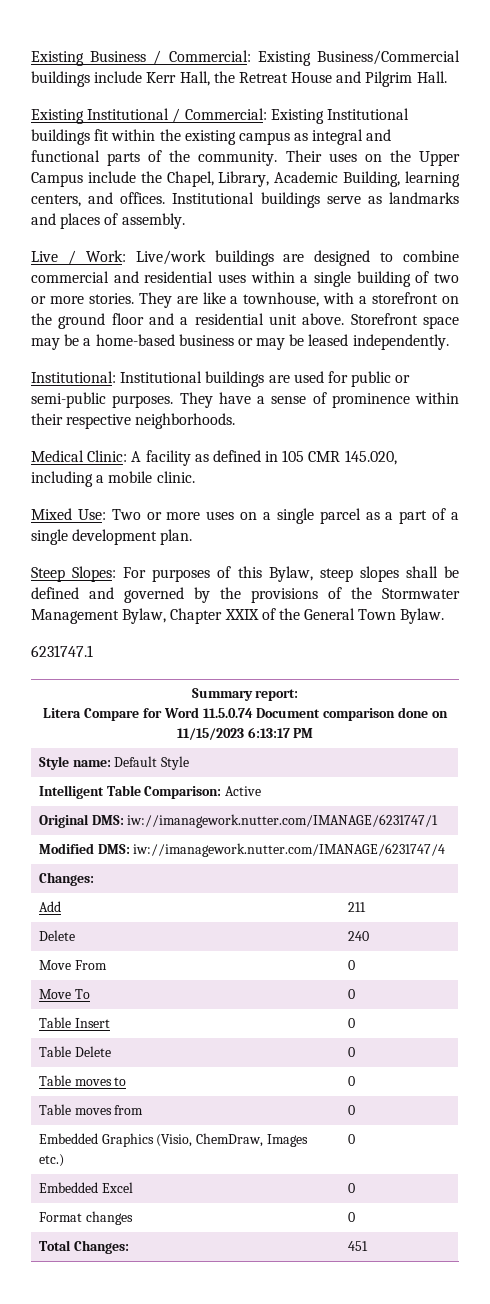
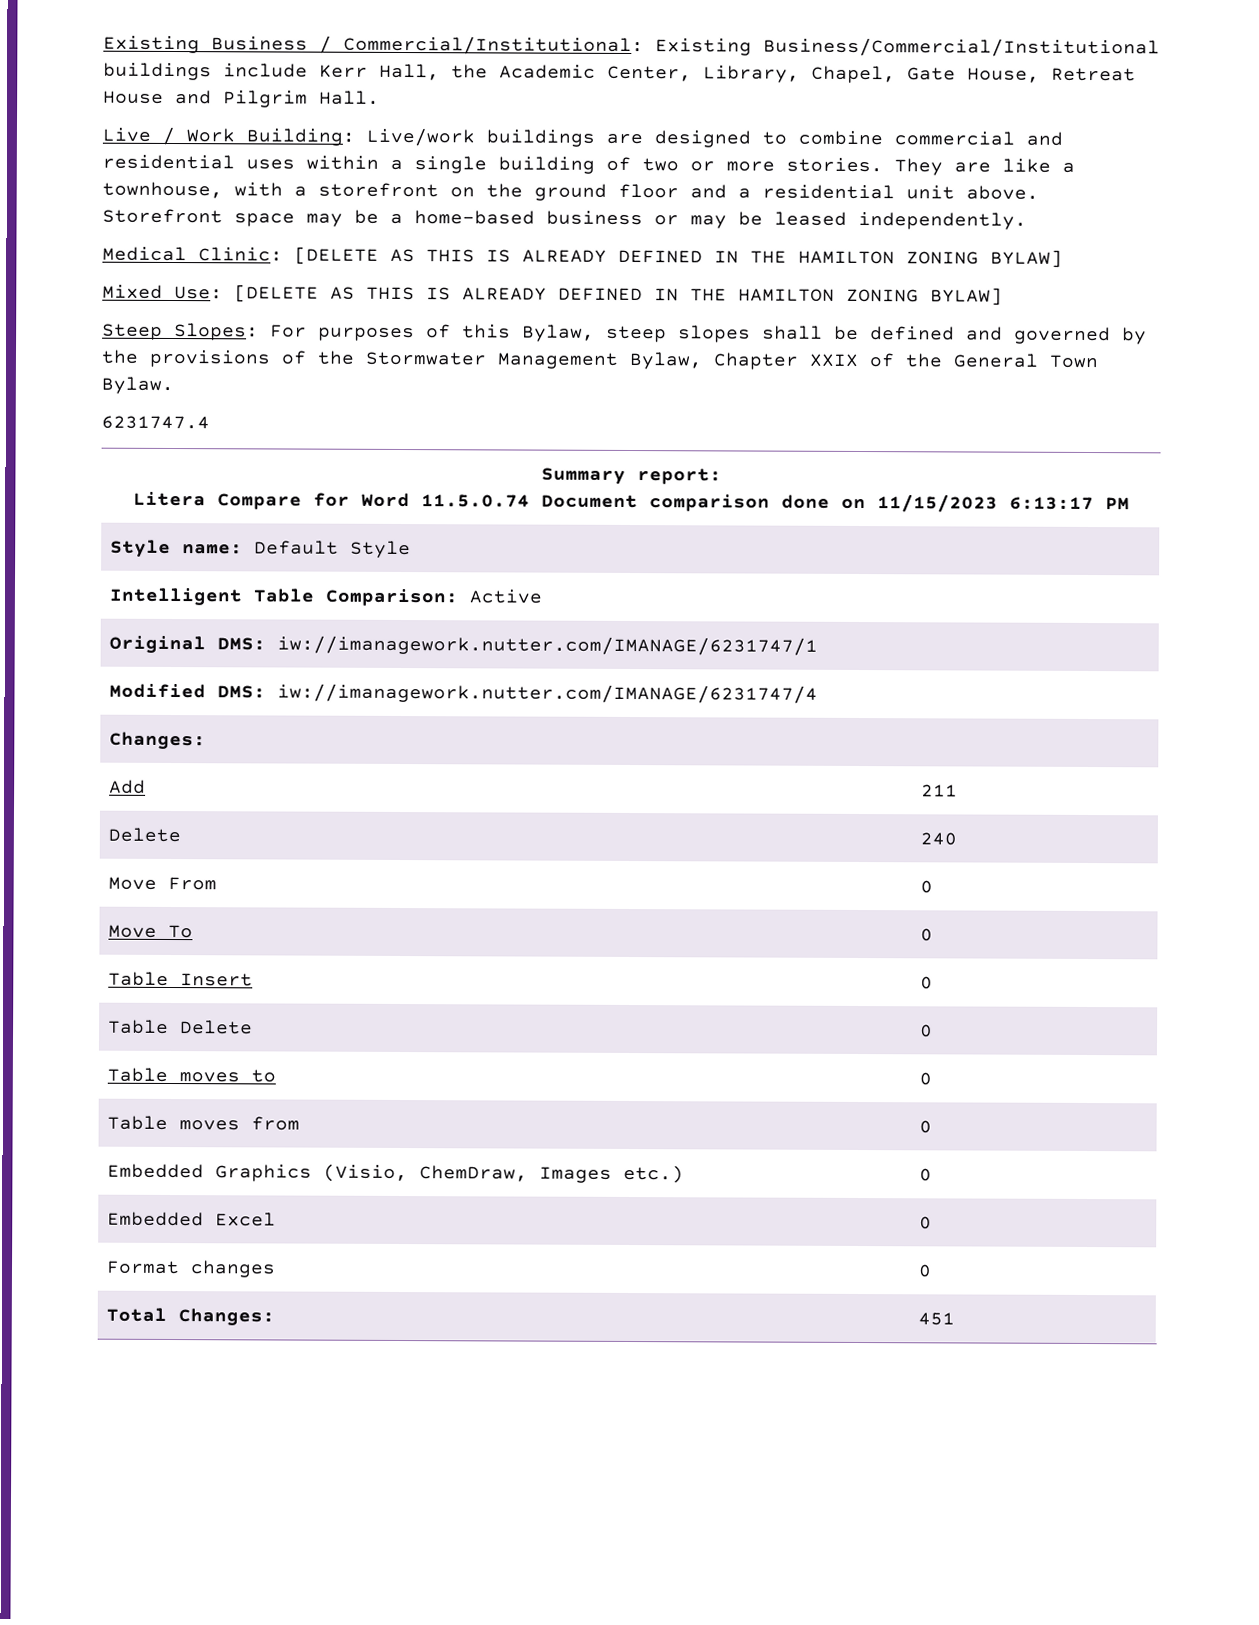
- Existing Business / Commercial: Existing Business/Commercial buildings include Kerr Hall, the Retreat House and Pilgrim Hall.
+ Existing Business / Commercial/Institutional: Existing Business/Commercial/Institutional buildings include Kerr Hall, the Academic Center, Library, Chapel, Gate House, Retreat House and Pilgrim Hall.
- Existing Institutional / Commercial: Existing Institutional buildings fit within the existing campus as integral and functional parts of the community. Their uses on the Upper Campus include the Chapel, Library, Academic Building, learning centers, and offices. Institutional buildings serve as landmarks and places of assembly.
- Live / Work: Live/work buildings are designed to combine commercial and residential uses within a single building of two or more stories.
+ Live / Work Building: Live/work buildings are designed to combine commercial and residential uses within a single building of two or more stories.
- Institutional: Institutional buildings are used for public or semi-public purposes. They have a sense of prominence within their respective neighborhoods.
- Medical Clinic: A facility as defined in 105 CMR 145.020, including a mobile clinic.
- Mixed Use: Two or more uses on a single parcel as a part of a single development plan.
+ Medical Clinic: [DELETE AS THIS IS ALREADY DEFINED IN THE HAMILTON ZONING BYLAW]
+ Mixed Use: [DELETE AS THIS IS ALREADY DEFINED IN THE HAMILTON ZONING BYLAW]
- 6231747.1
+ 6231747.4

